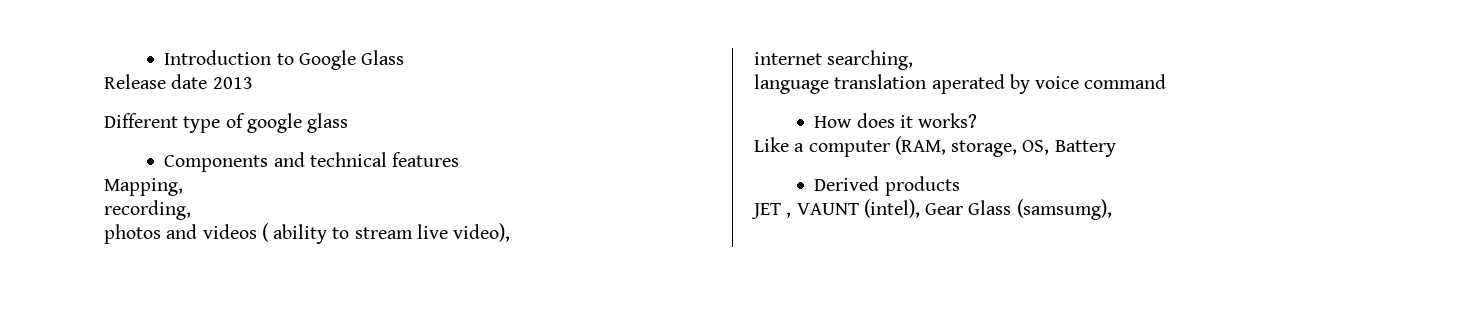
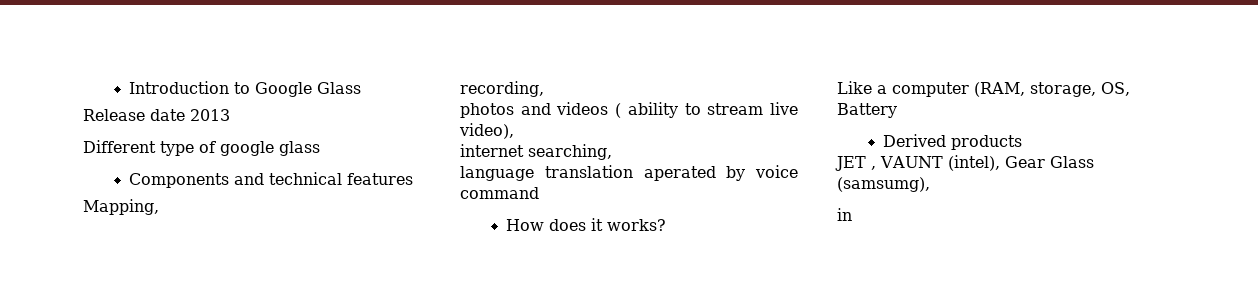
+ in

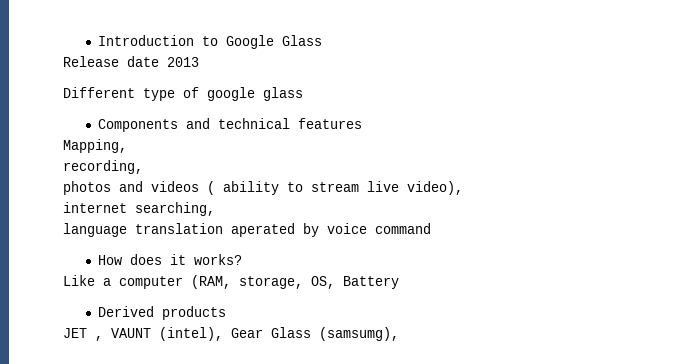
- in

